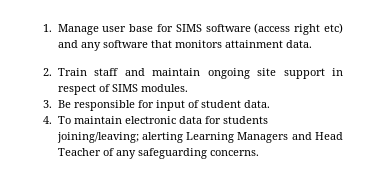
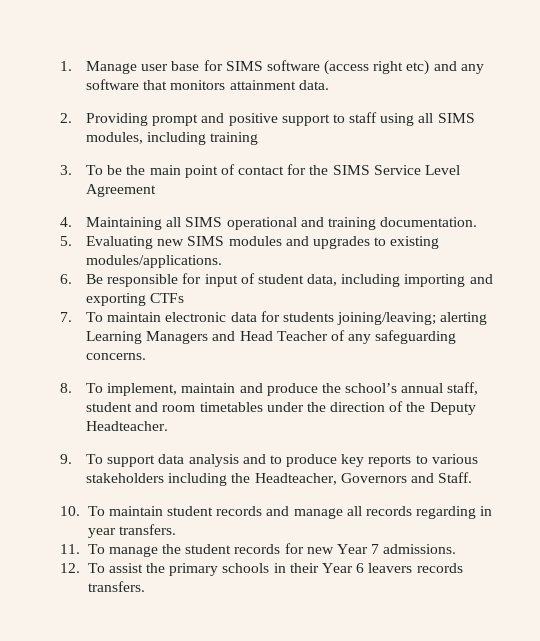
- 2. Train staff and maintain ongoing site support in respect of SIMS modules.
- 3. Be responsible for input of student data.
- 4. To maintain electronic data for students joining/leaving; alerting Learning Managers and Head Teacher of any safeguarding concerns.
+ 2. Providing prompt and positive support to staff using all SIMS modules, including training
+ 3. To be the main point of contact for the SIMS Service Level Agreement
+ 4. Maintaining all SIMS operational and training documentation.
+ 5. Evaluating new SIMS modules and upgrades to existing modules/applications.
+ 6. Be responsible for input of student data, including importing and exporting CTFs
+ 7. To maintain electronic data for students joining/leaving; alerting Learning Managers and Head Teacher of any safeguarding concerns.
+ 8. To implement, maintain and produce the school’s annual staff, student and room timetables under the direction of the Deputy Headteacher.
+ 9. To support data analysis and to produce key reports to various stakeholders including the Headteacher, Governors and Staff.
+ 10. To maintain student records and manage all records regarding in year transfers.
+ 11. To manage the student records for new Year 7 admissions.
+ 12. To assist the primary schools in their Year 6 leavers records transfers.

